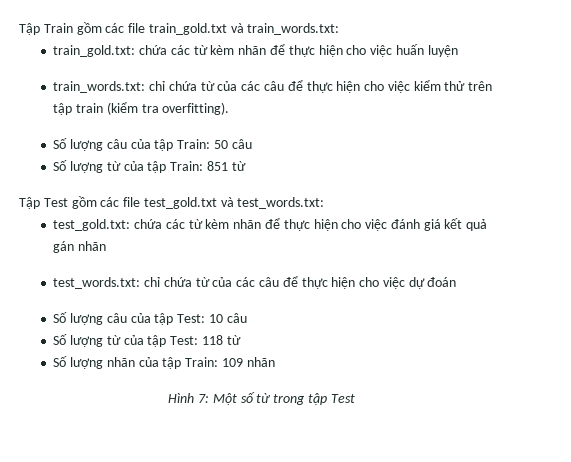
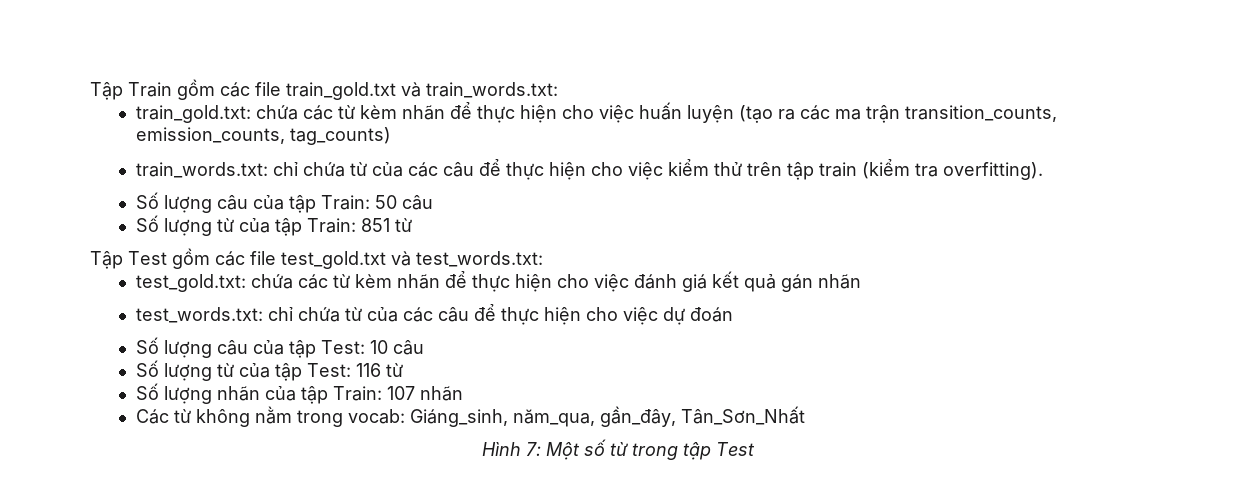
- train_gold.txt: chứa các từ kèm nhãn để thực hiện cho việc huấn luyện
+ train_gold.txt: chứa các từ kèm nhãn để thực hiện cho việc huấn luyện (tạo ra các ma trận transition_counts, emission_counts, tag_counts)
- Số lượng từ của tập Test: 118 từ
+ Số lượng từ của tập Test: 116 từ
- Số lượng nhãn của tập Train: 109 nhãn
+ Số lượng nhãn của tập Train: 107 nhãn
+ Các từ không nằm trong vocab: Giáng_sinh, năm_qua, gần_đây, Tân_Sơn_Nhất

